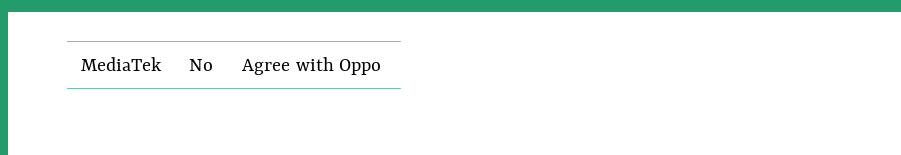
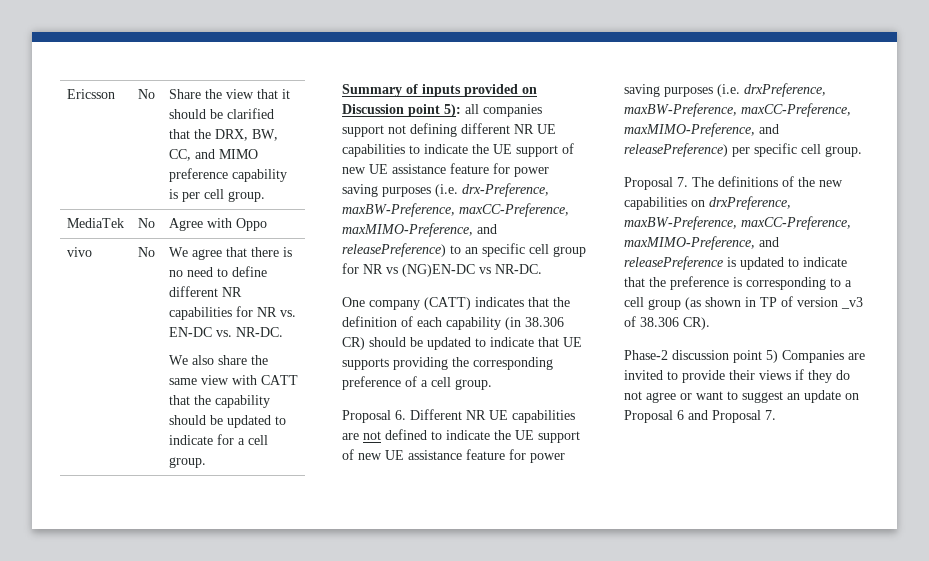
+ Ericsson | No | Share the view that it should be clarified that the DRX, BW, CC, and MIMO preference capability is per cell group.
+ vivo | No | We agree that there is no need to define different NR capabilities for NR vs. EN-DC vs. NR-DC.
+ We also share the same view with CATT that the capability should be updated to indicate for a cell group.
+ Summary of inputs provided on Discussion point 5): all companies support not defining different NR UE capabilities to indicate the UE support of new UE assistance feature for power saving purposes (i.e. drx-Preference, maxBW-Preference, maxCC-Preference, maxMIMO-Preference, and releasePreference) to an specific cell group for NR vs (NG)EN-DC vs NR-DC.
+ One company (CATT) indicates that the definition of each capability (in 38.306 CR) should be updated to indicate that UE supports providing the corresponding preference of a cell group.
+ Proposal 6. Different NR UE capabilities are not defined to indicate the UE support of new UE assistance feature for power saving purposes (i.e. drxPreference, maxBW-Preference, maxCC-Preference, maxMIMO-Preference, and releasePreference) per specific cell group.
+ Proposal 7. The definitions of the new capabilities on drxPreference, maxBW-Preference, maxCC-Preference, maxMIMO-Preference, and releasePreference is updated to indicate that the preference is corresponding to a cell group (as shown in TP of version _v3 of 38.306 CR).
+ Phase-2 discussion point 5) Companies are invited to provide their views if they do not agree or want to suggest an update on Proposal 6 and Proposal 7.

